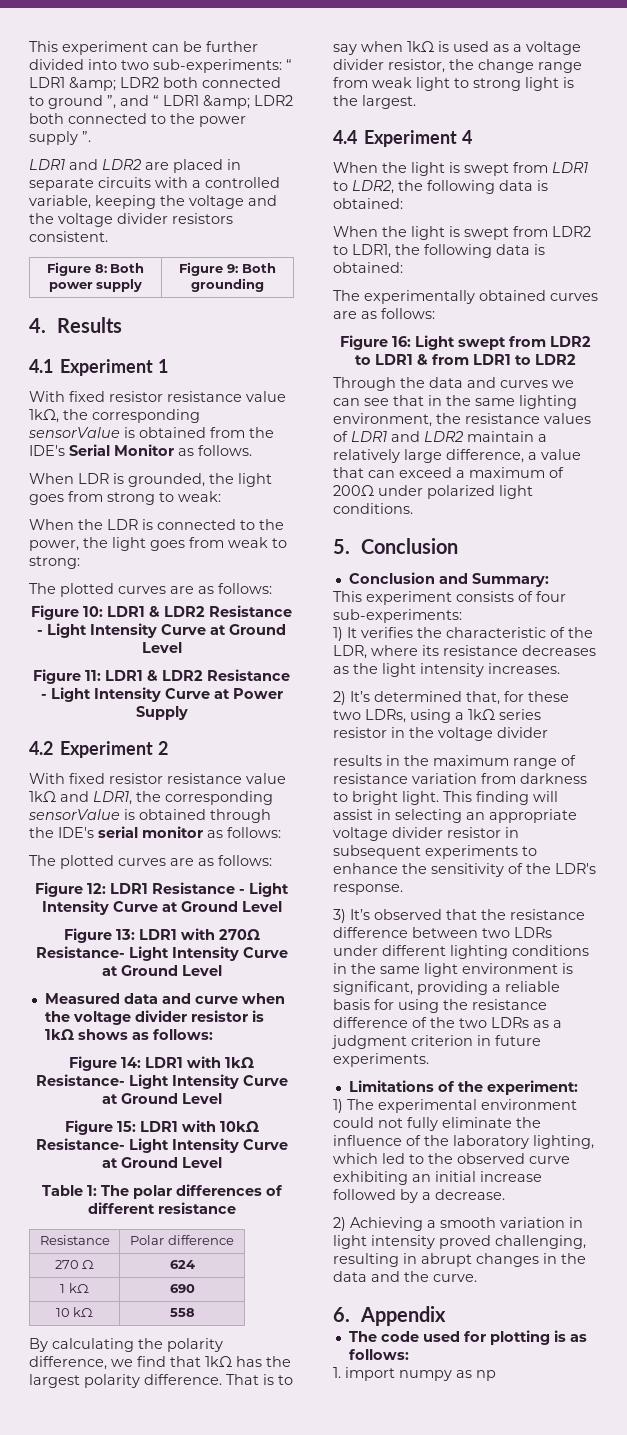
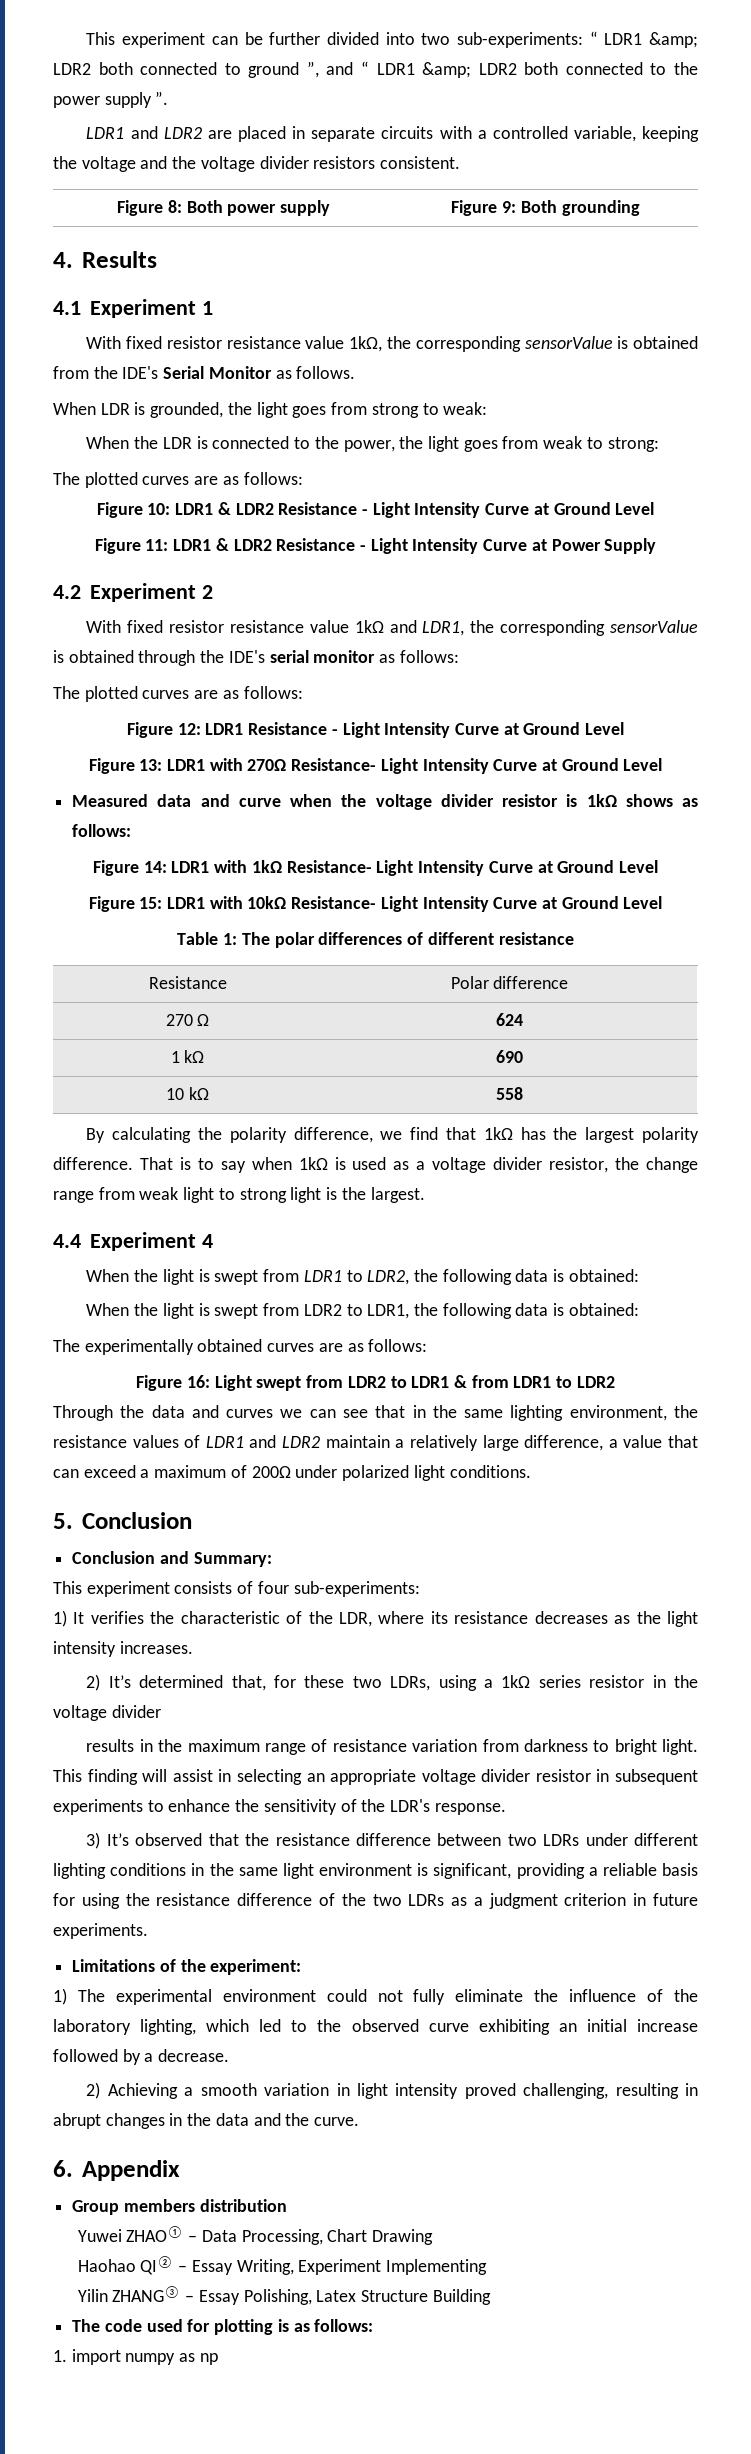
+ Group members distribution
+ Yuwei ZHAO① – Data Processing, Chart Drawing
+ Haohao QI② – Essay Writing, Experiment Implementing
+ Yilin ZHANG③ – Essay Polishing, Latex Structure Building

